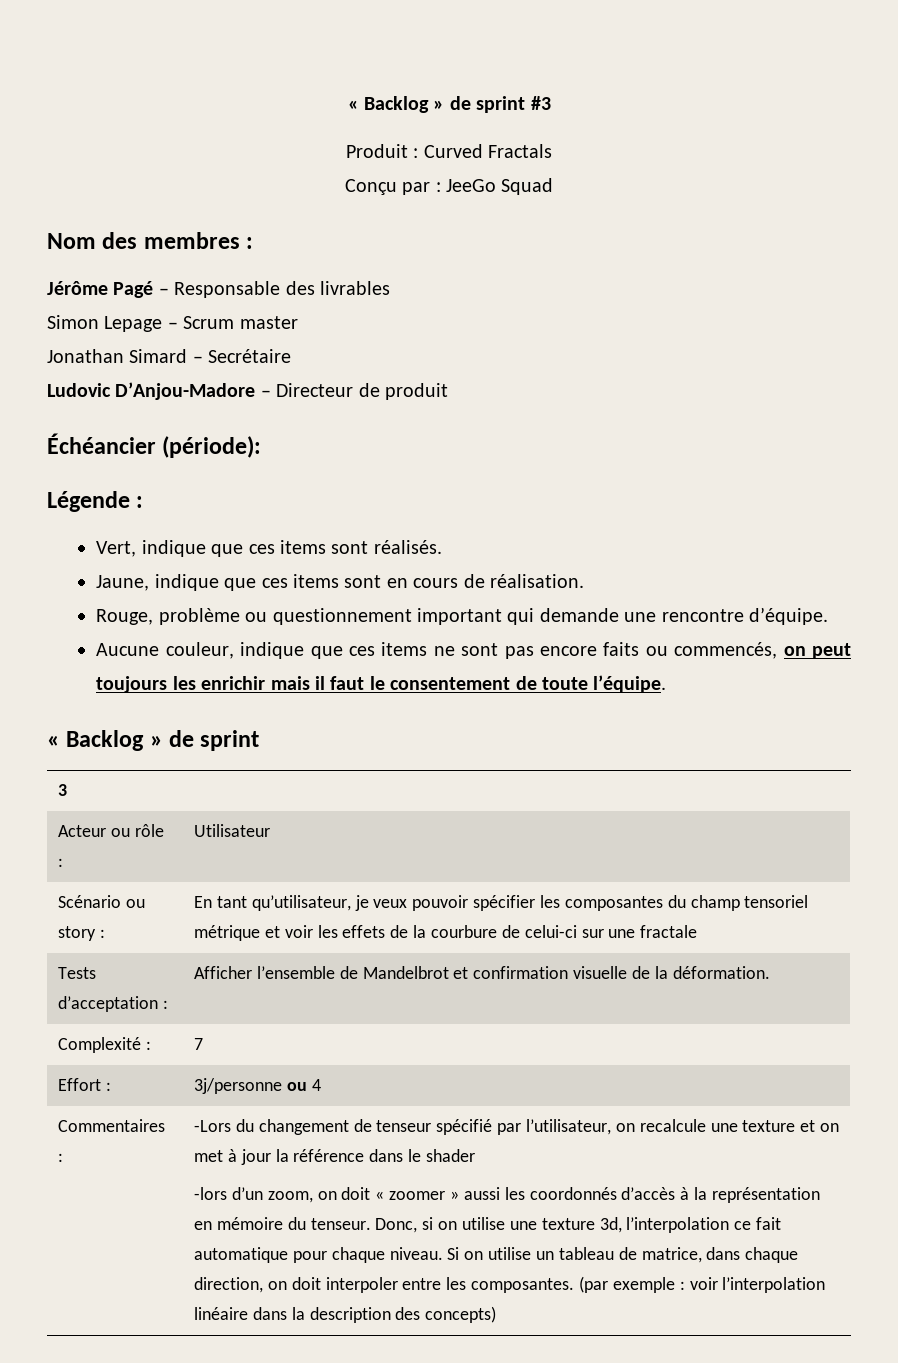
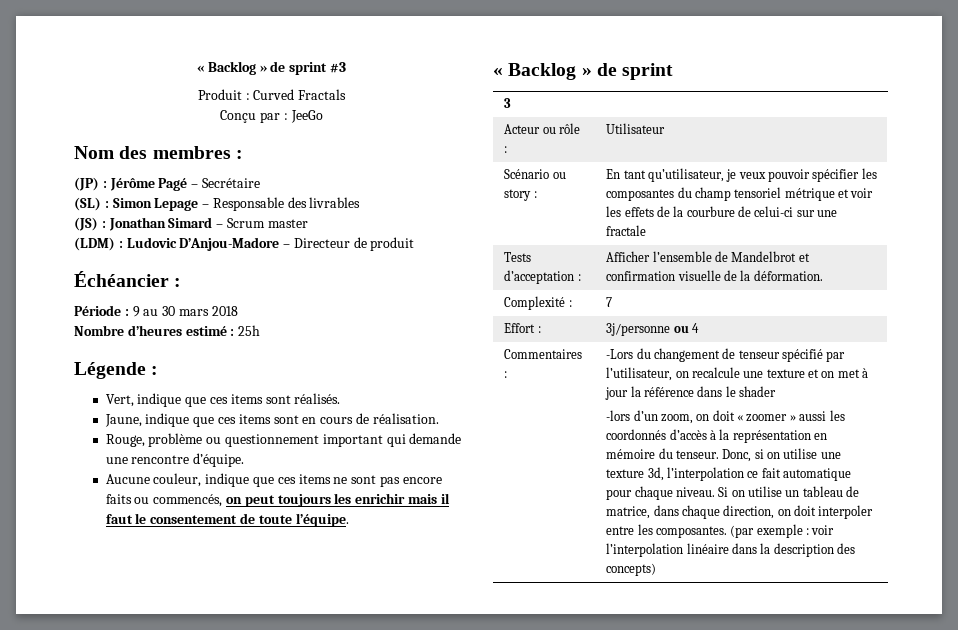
- Conçu par : JeeGo Squad
+ Conçu par : JeeGo
- Jérôme Pagé – Responsable des livrables
+ (JP) : Jérôme Pagé – Secrétaire
+ (SL) : Simon Lepage – Responsable des livrables
- Simon Lepage – Scrum master
+ (JS) : Jonathan Simard – Scrum master
- Jonathan Simard – Secrétaire
- Ludovic D’Anjou-Madore – Directeur de produit
+ (LDM) : Ludovic D’Anjou-Madore – Directeur de produit
- Échéancier (période):
+ Échéancier :
+ Période : 9 au 30 mars 2018
+ Nombre d’heures estimé : 25h

